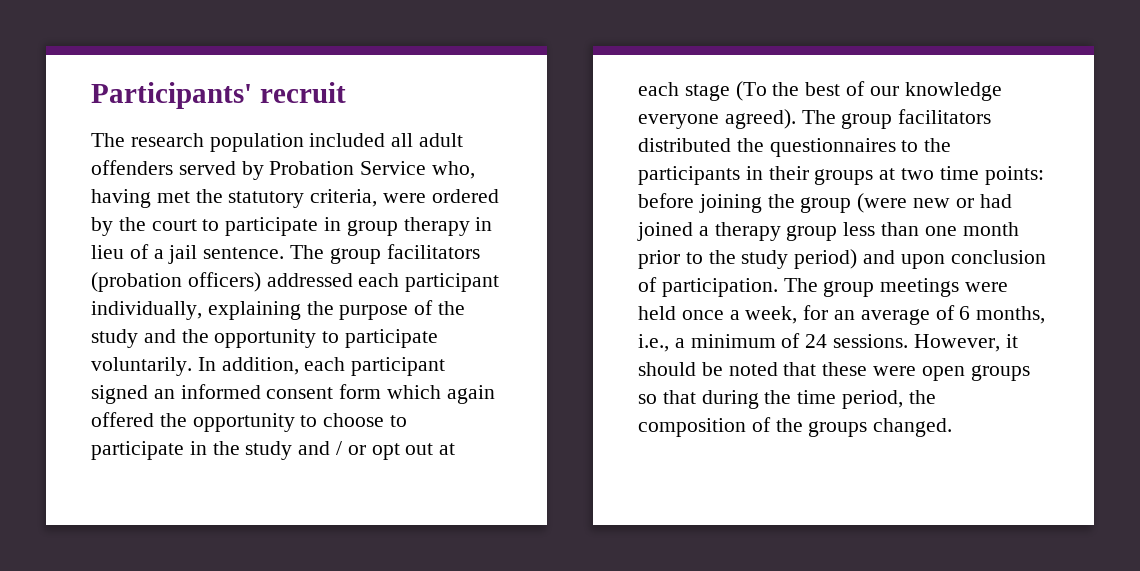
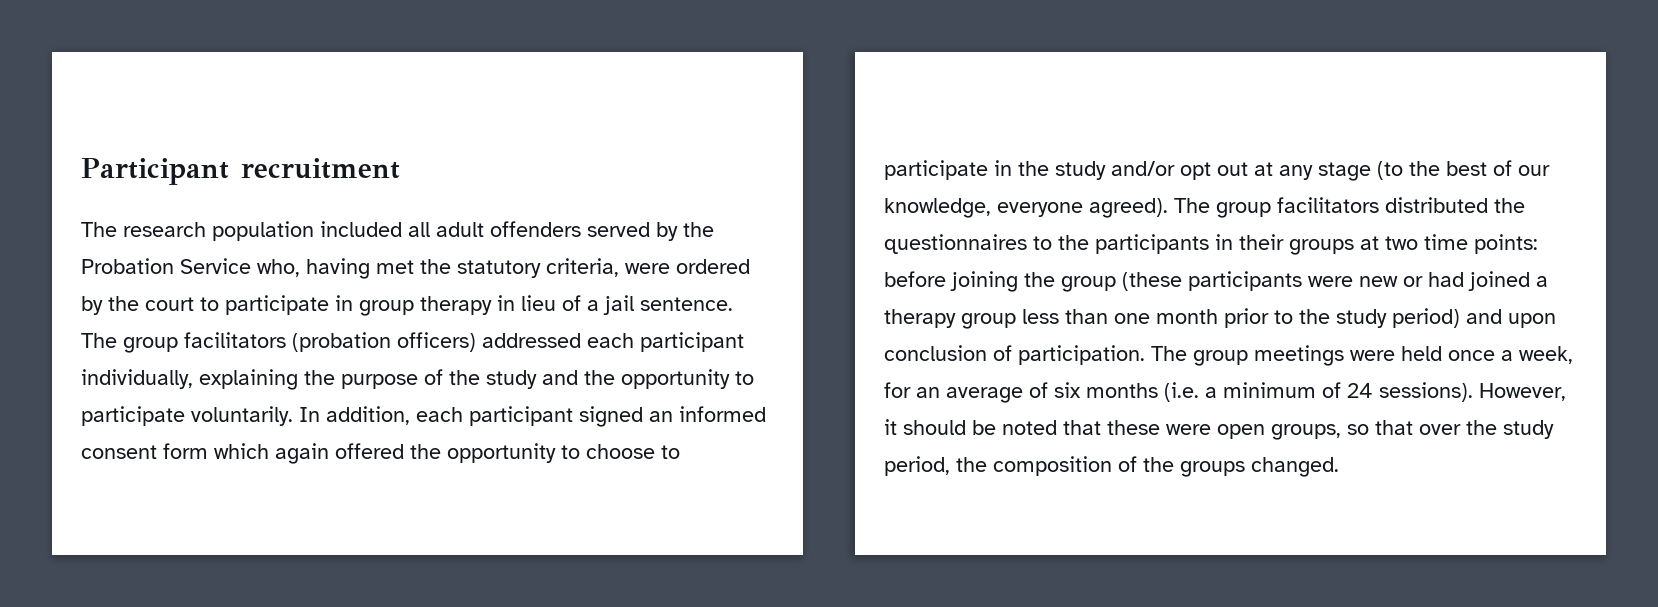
- Participants' recruit
+ Participant recruitment
- The research population included all adult offenders served by Probation Service who, having met the statutory criteria, were ordered by the court to participate in group therapy in lieu of a jail sentence.
+ The research population included all adult offenders served by the Probation Service who, having met the statutory criteria, were ordered by the court to participate in group therapy in lieu of a jail sentence.
- In addition, each participant signed an informed consent form which again offered the opportunity to choose to participate in the study and / or opt out at each stage (To the best of our knowledge everyone agreed).
+ In addition, each participant signed an informed consent form which again offered the opportunity to choose to participate in the study and/or opt out at any stage (to the best of our knowledge, everyone agreed).
- The group facilitators distributed the questionnaires to the participants in their groups at two time points: before joining the group (were new or had joined a therapy group less than one month prior to the study period) and upon conclusion of participation.
+ The group facilitators distributed the questionnaires to the participants in their groups at two time points: before joining the group (these participants were new or had joined a therapy group less than one month prior to the study period) and upon conclusion of participation.
- The group meetings were held once a week, for an average of 6 months, i.e., a minimum of 24 sessions.
+ The group meetings were held once a week, for an average of six months (i.e. a minimum of 24 sessions).
- However, it should be noted that these were open groups so that during the time period, the composition of the groups changed.
+ However, it should be noted that these were open groups, so that over the study period, the composition of the groups changed.

